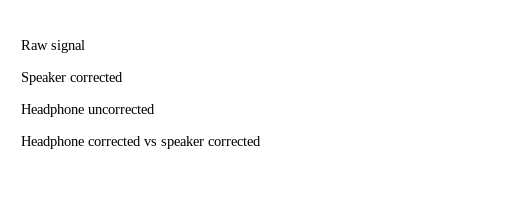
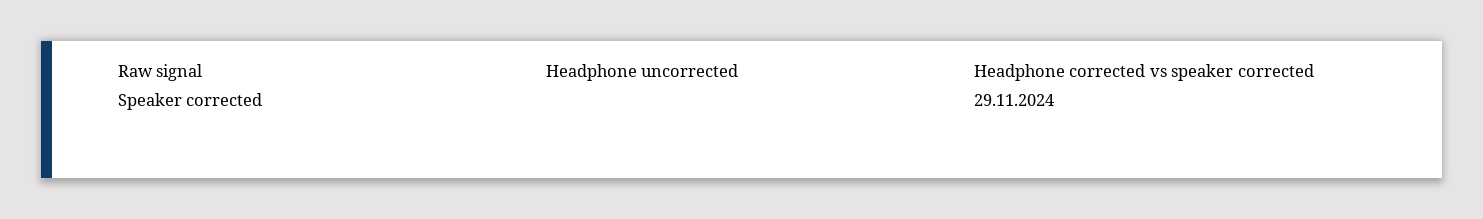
+ 29.11.2024

